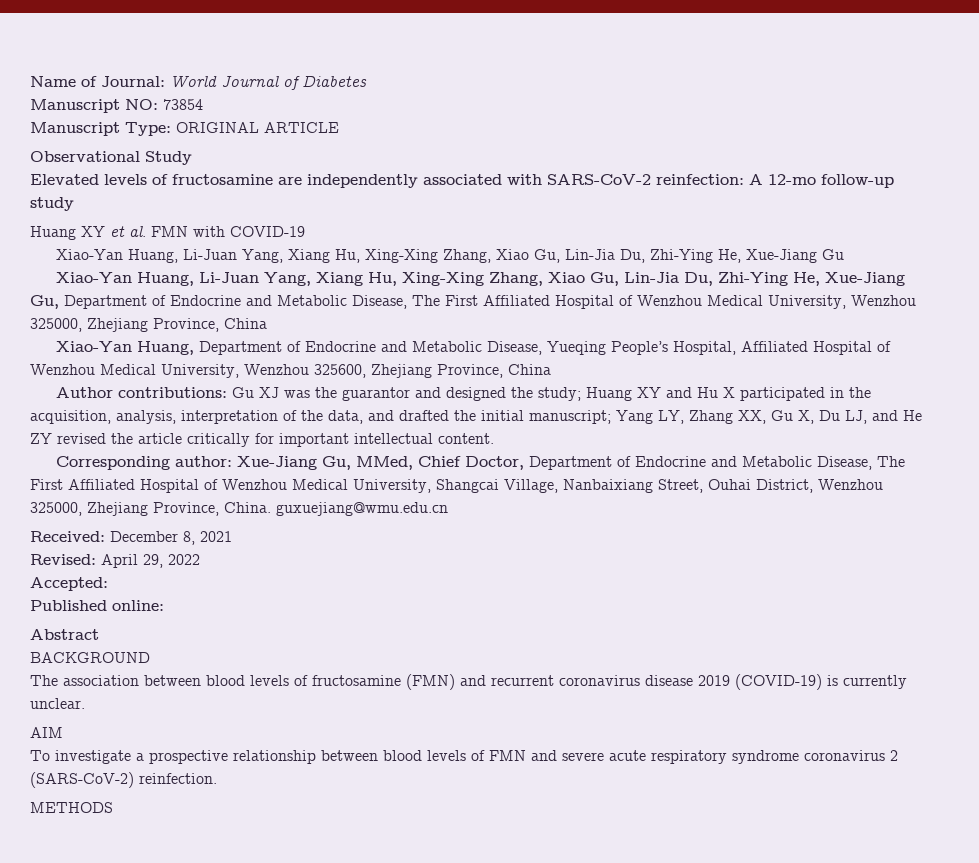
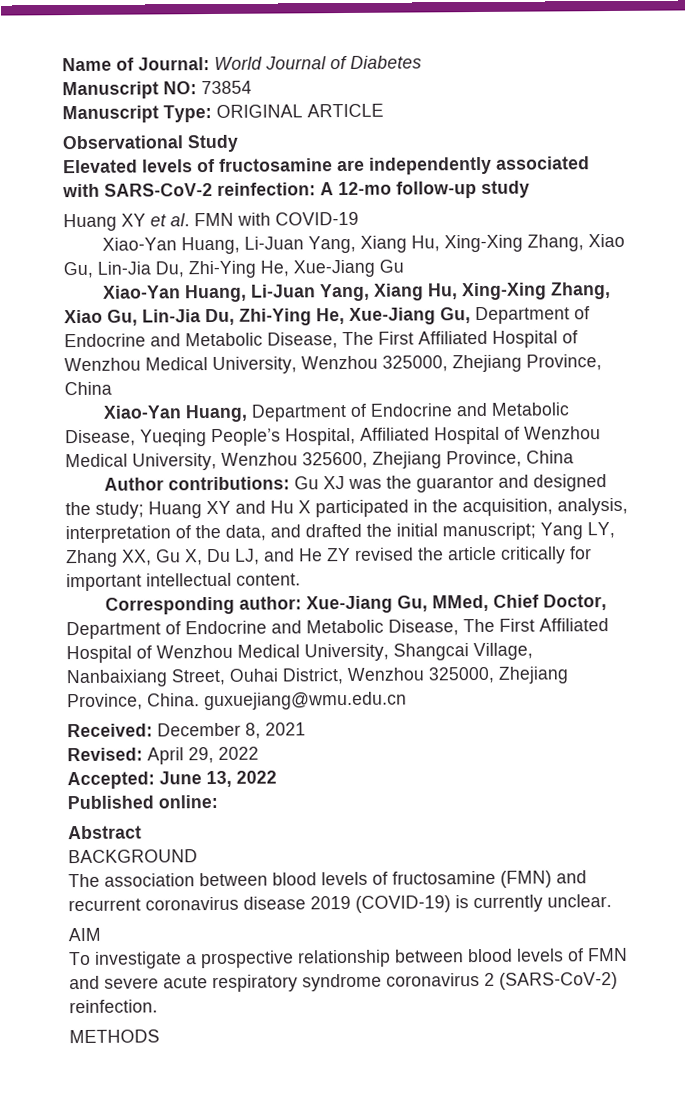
- Accepted:
+ Accepted: June 13, 2022

